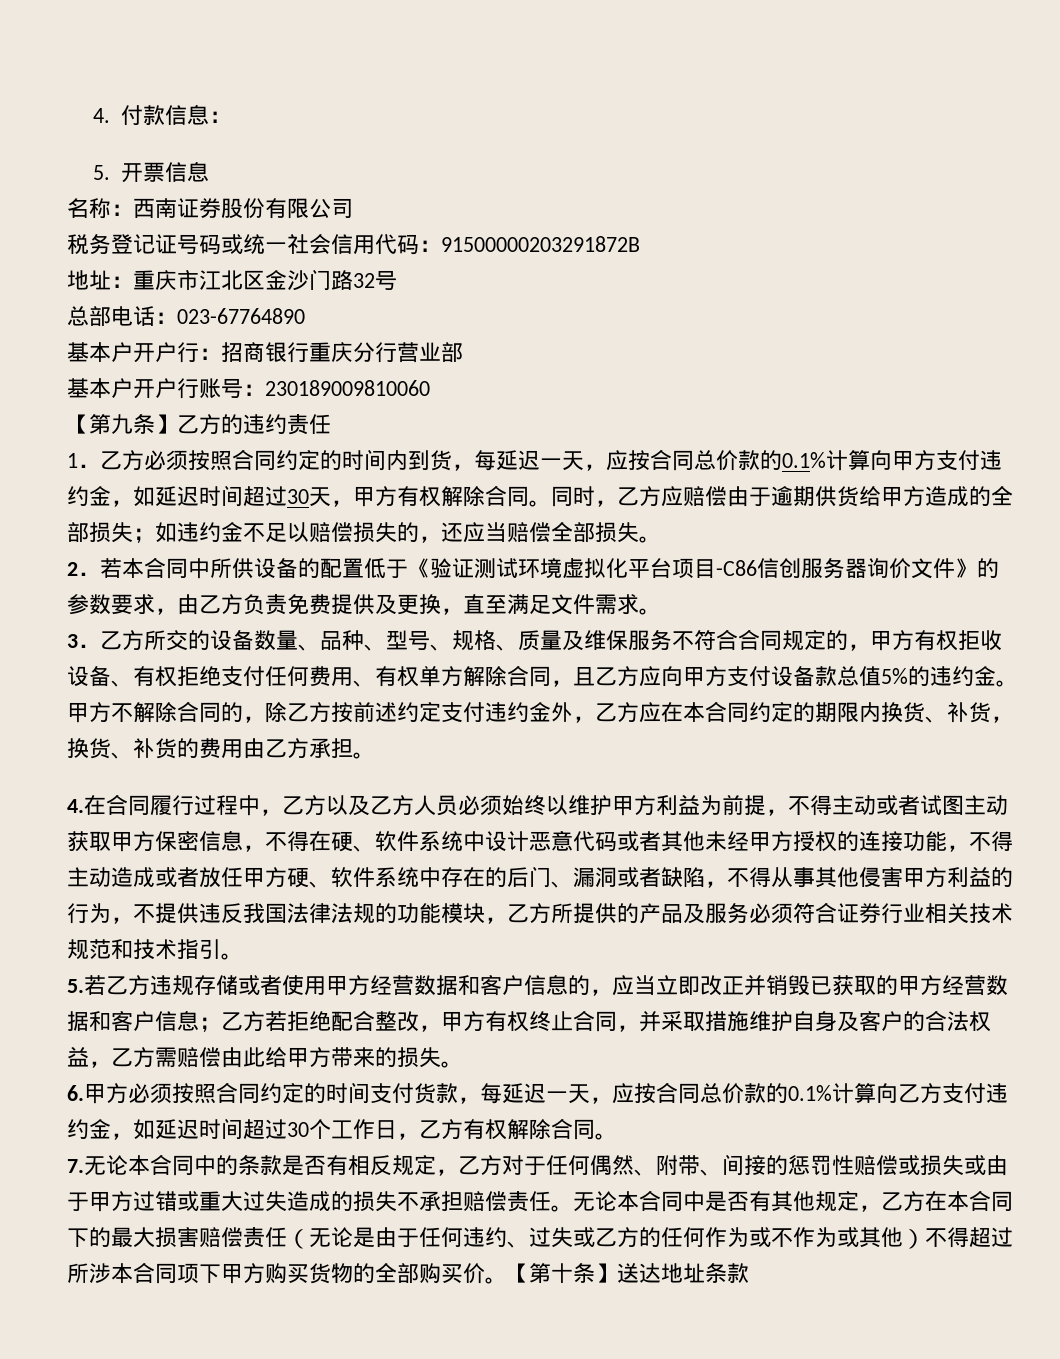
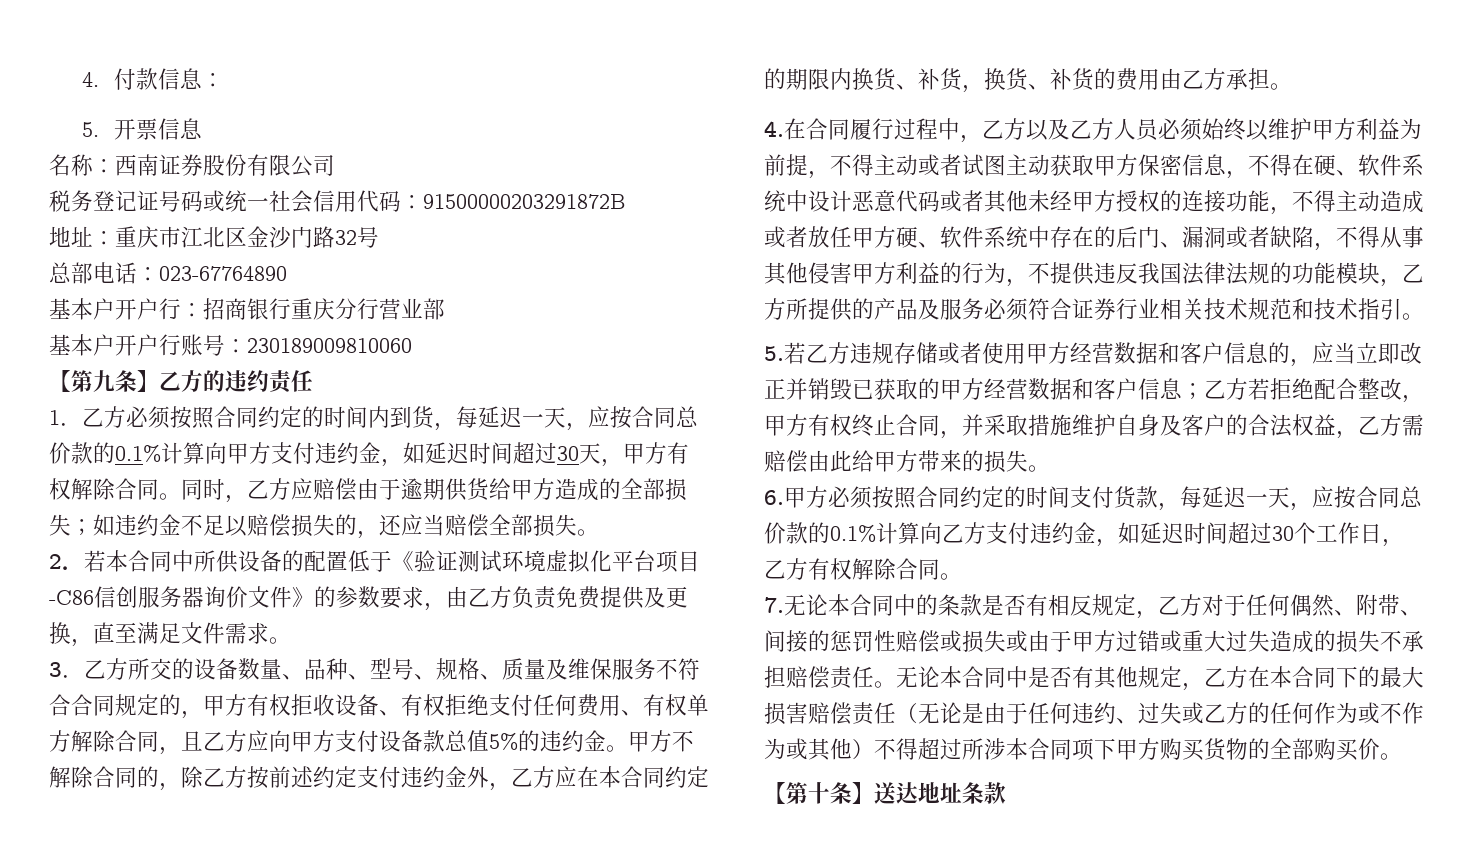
- 无论本合同中是否有其他规定，乙方在本合同下的最大损害赔偿责任（无论是由于任何违约、过失或乙方的任何作为或不作为或其他）不得超过所涉本合同项下甲方购买货物的全部购买价。【第十条】送达地址条款
+ 无论本合同中是否有其他规定，乙方在本合同下的最大损害赔偿责任（无论是由于任何违约、过失或乙方的任何作为或不作为或其他）不得超过所涉本合同项下甲方购买货物的全部购买价。
+ 【第十条】送达地址条款

